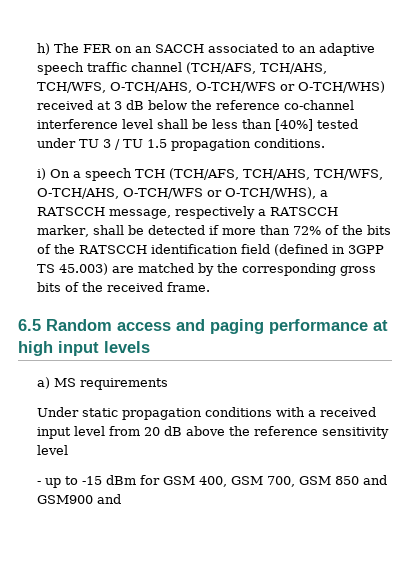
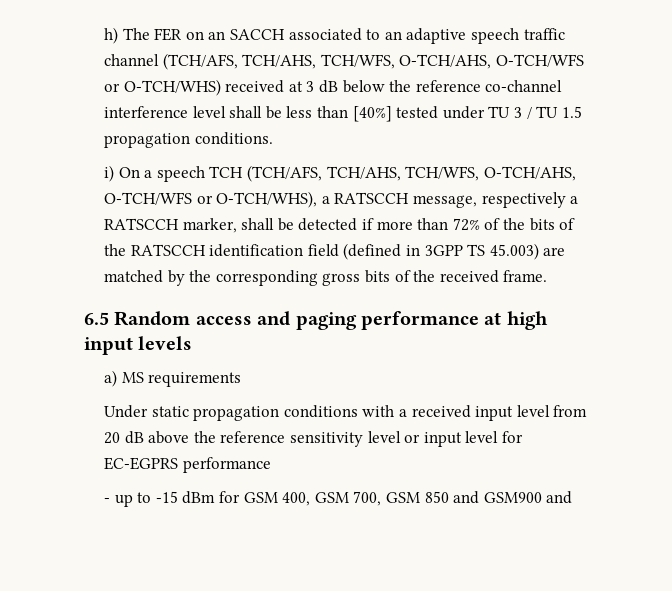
- Under static propagation conditions with a received input level from 20 dB above the reference sensitivity level
+ Under static propagation conditions with a received input level from 20 dB above the reference sensitivity level or input level for EC-EGPRS performance

